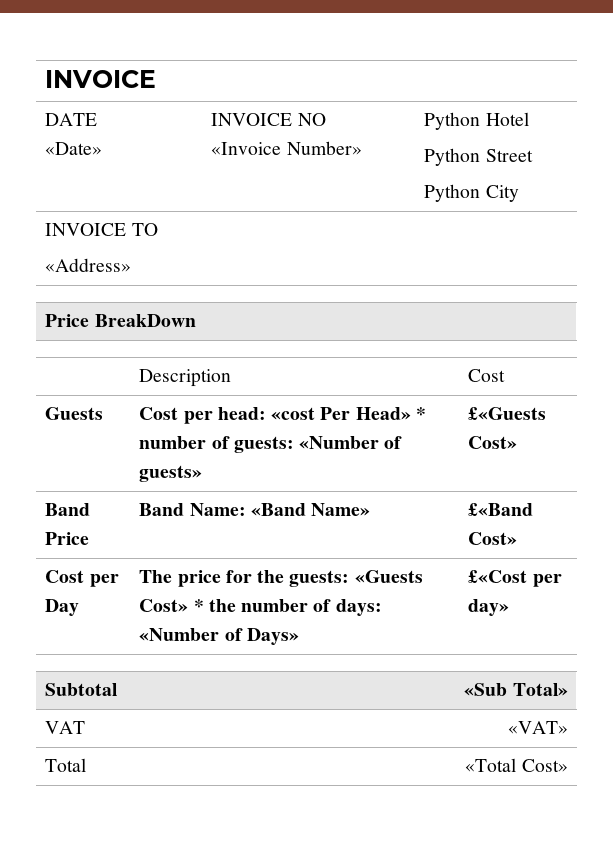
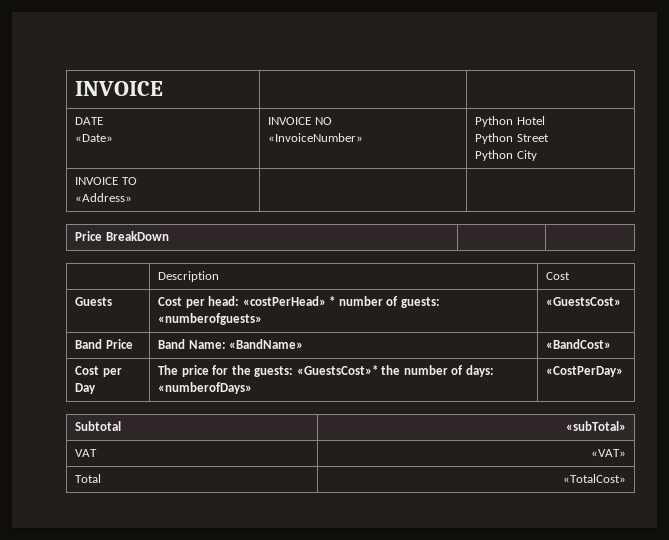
  DATE
  «Date» | INVOICE NO
- «Invoice Number» | Python Hotel
+ «InvoiceNumber» | Python Hotel
- Guests | Cost per head: «cost Per Head» * number of guests: «Number of guests» | £«Guests Cost»
+ Guests | Cost per head: «costPerHead» * number of guests: «numberofguests» | «GuestsCost»
- Band Price | Band Name: «Band Name» | £«Band Cost»
+ Band Price | Band Name: «BandName» | «BandCost»
- Cost per Day | The price for the guests: «Guests Cost» * the number of days: «Number of Days» | £«Cost per day»
+ Cost per Day | The price for the guests: «GuestsCost»* the number of days: «numberofDays» | «CostPerDay»
- Subtotal | «Sub Total»
+ Subtotal | «subTotal»
- Total | «Total Cost»
+ Total | «TotalCost»

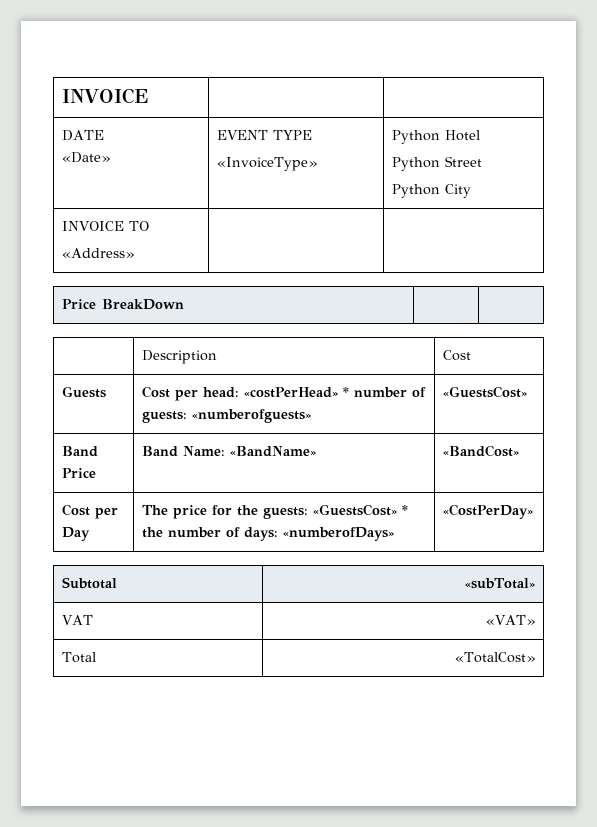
  DATE
- «Date» | INVOICE NO
- «InvoiceNumber» | Python Hotel
+ «Date» | EVENT TYPE
+ «InvoiceType» | Python Hotel
- Cost per Day | The price for the guests: «GuestsCost»* the number of days: «numberofDays» | «CostPerDay»
+ Cost per Day | The price for the guests: «GuestsCost» * the number of days: «numberofDays» | «CostPerDay»

